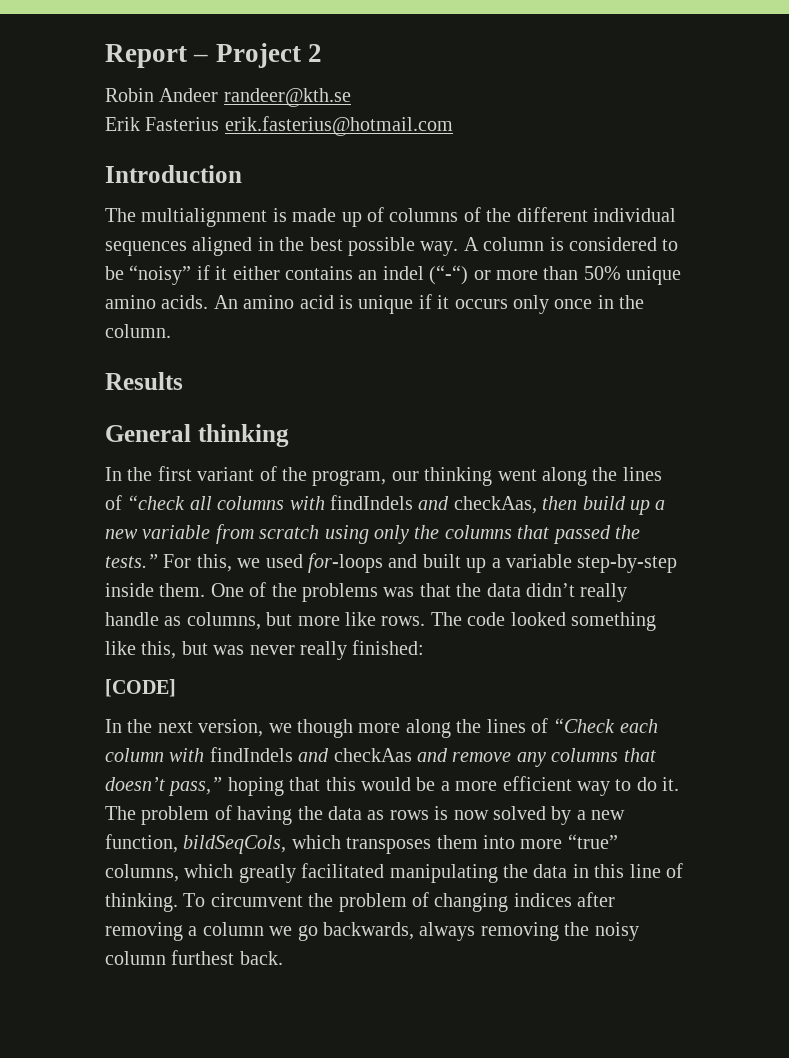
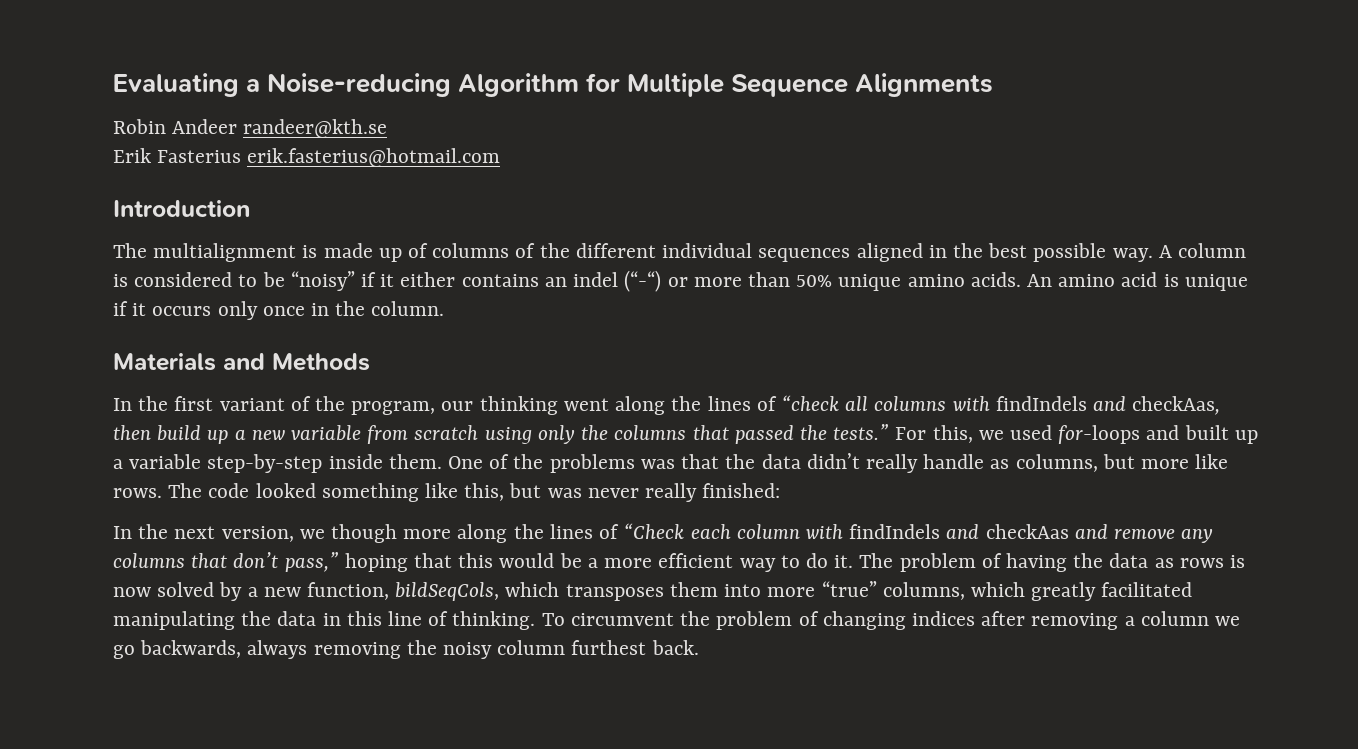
- Report – Project 2
+ Evaluating a Noise-reducing Algorithm for Multiple Sequence Alignments
- Results
- General thinking
+ Materials and Methods
- [CODE]
- In the next version, we though more along the lines of “Check each column with findIndels and checkAas and remove any columns that doesn’t pass,” hoping that this would be a more efficient way to do it.
+ In the next version, we though more along the lines of “Check each column with findIndels and checkAas and remove any columns that don’t pass,” hoping that this would be a more efficient way to do it.

